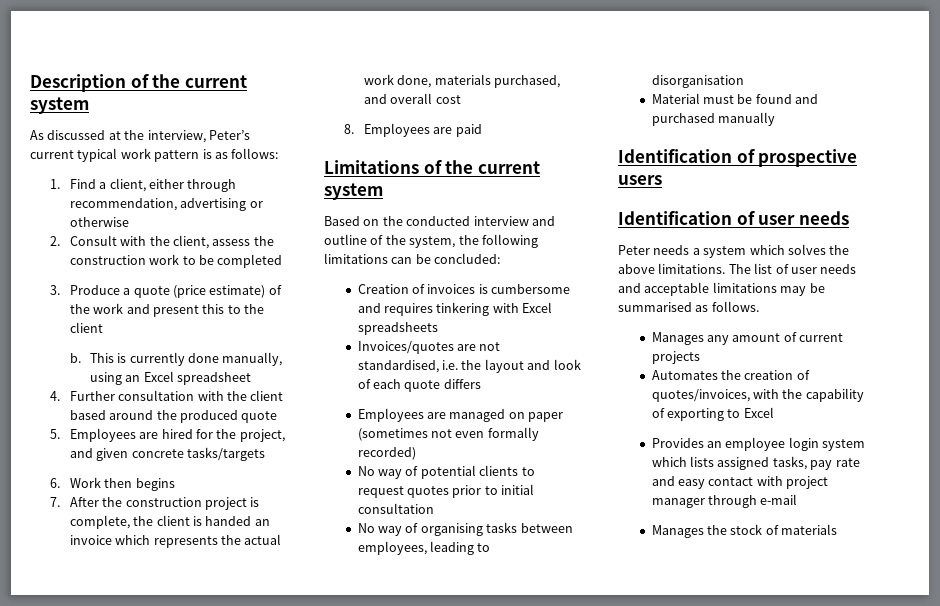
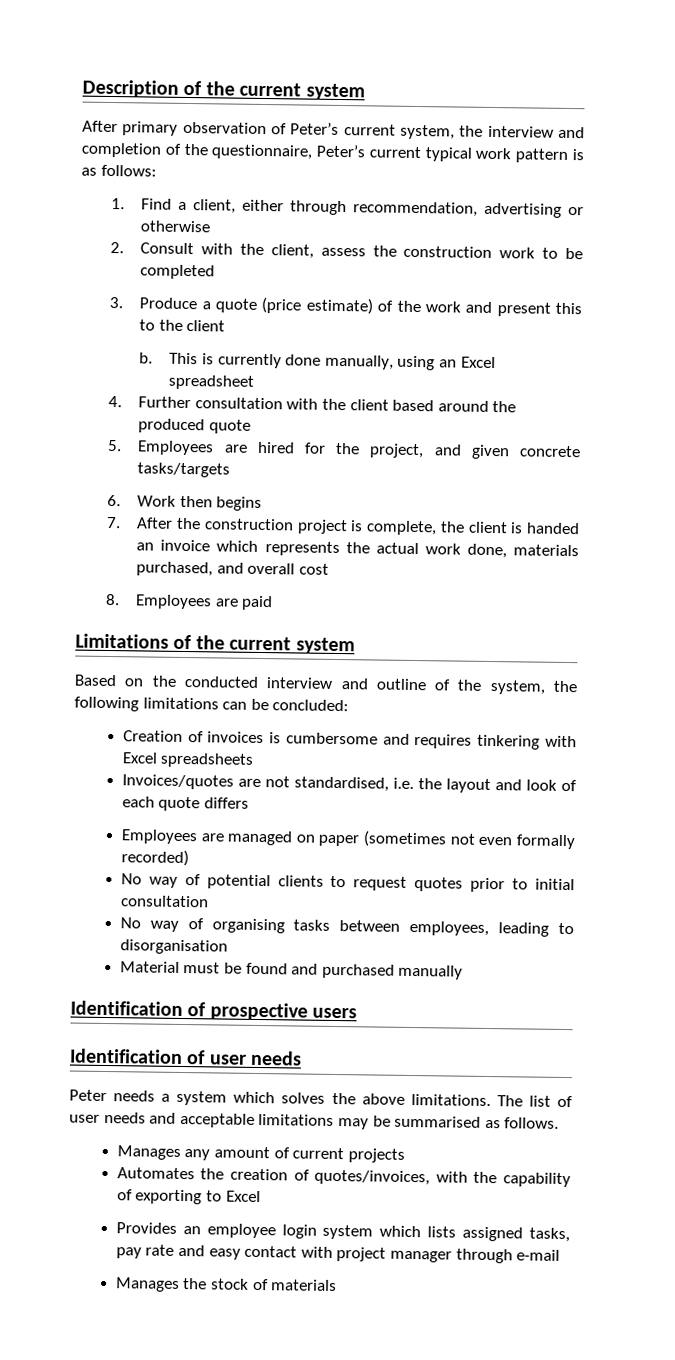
- As discussed at the interview, Peter’s current typical work pattern is as follows:
+ After primary observation of Peter’s current system, the interview and completion of the questionnaire, Peter’s current typical work pattern is as follows:

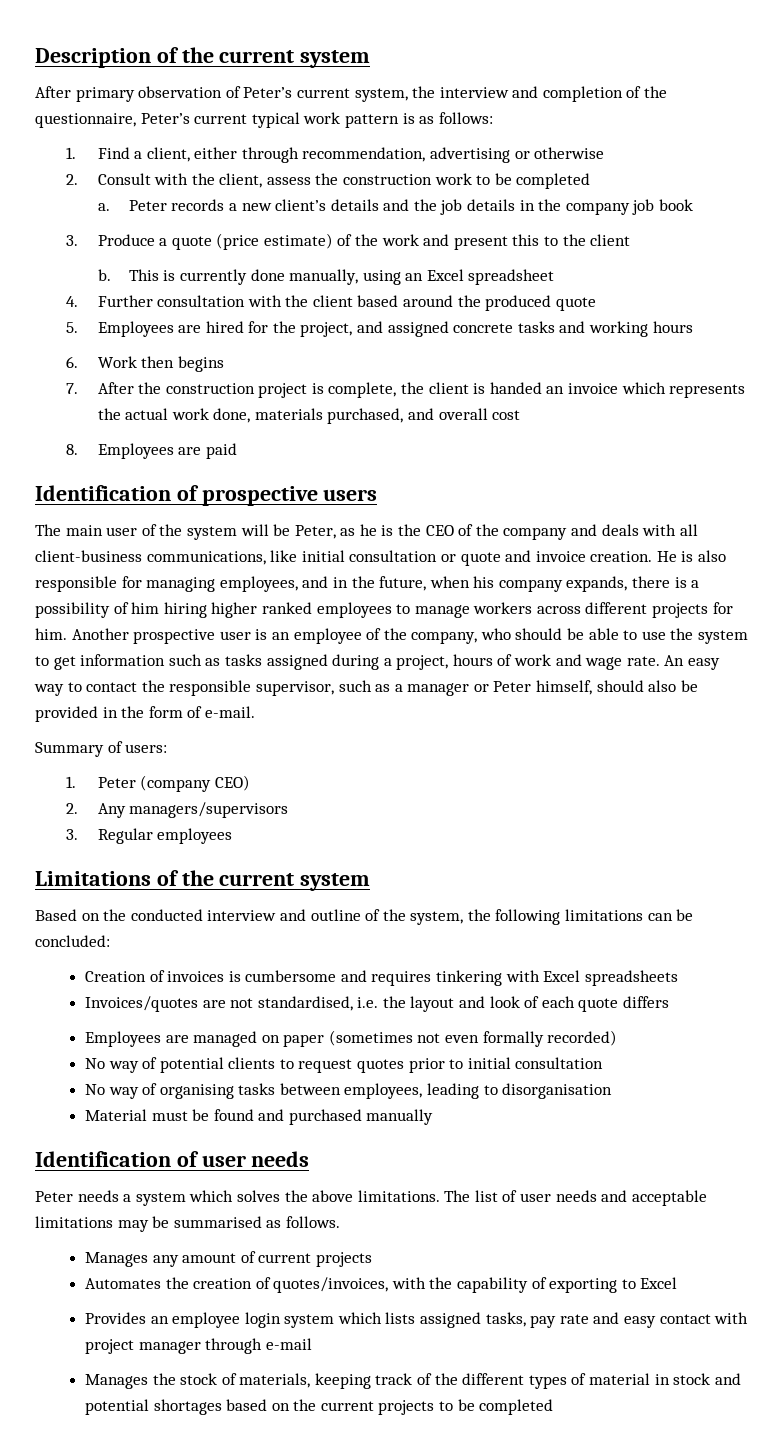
+ a. Peter records a new client’s details and the job details in the company job book
- 5. Employees are hired for the project, and given concrete tasks/targets
+ 5. Employees are hired for the project, and assigned concrete tasks and working hours
+ Identification of prospective users
+ The main user of the system will be Peter, as he is the CEO of the company and deals with all client-business communications, like initial consultation or quote and invoice creation. He is also responsible for managing employees, and in the future, when his company expands, there is a possibility of him hiring higher ranked employees to manage workers across different projects for him. Another prospective user is an employee of the company, who should be able to use the system to get information such as tasks assigned during a project, hours of work and wage rate. An easy way to contact the responsible supervisor, such as a manager or Peter himself, should also be provided in the form of e-mail.
+ Summary of users:
+ 1. Peter (company CEO)
+ 2. Any managers/supervisors
+ 3. Regular employees
- Identification of prospective users
- Manages the stock of materials
+ Manages the stock of materials, keeping track of the different types of material in stock and potential shortages based on the current projects to be completed

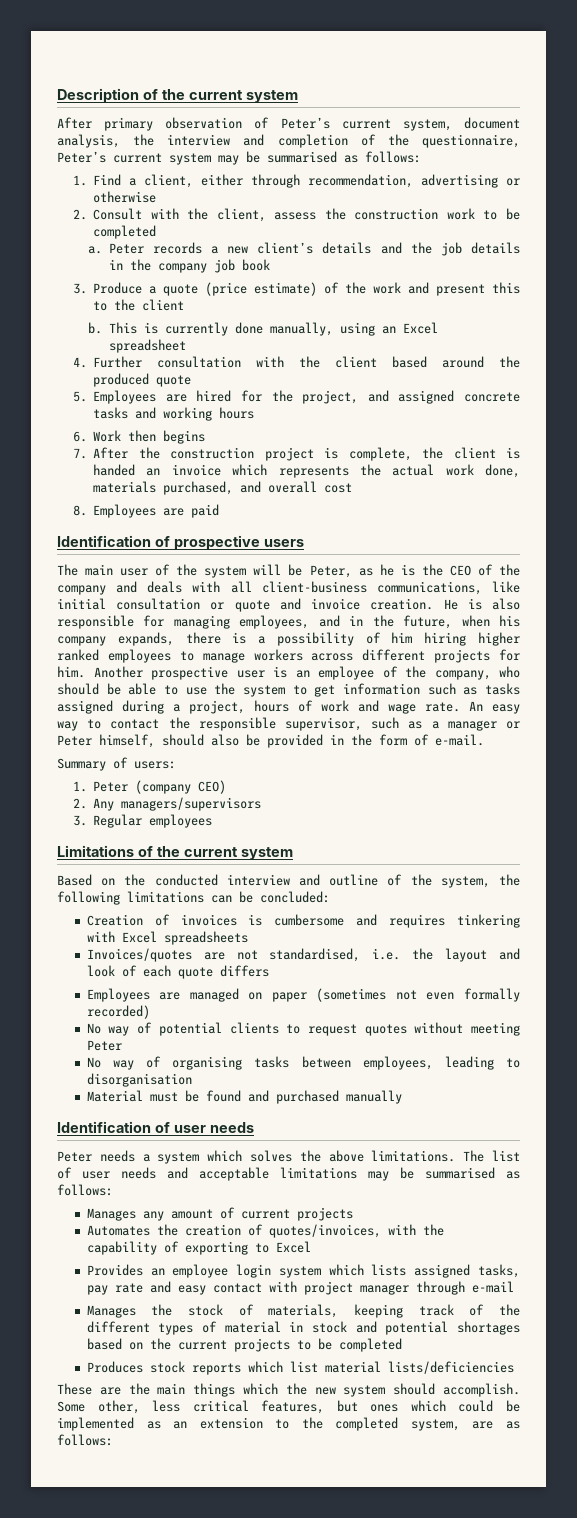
- After primary observation of Peter’s current system, the interview and completion of the questionnaire, Peter’s current typical work pattern is as follows:
+ After primary observation of Peter’s current system, document analysis, the interview and completion of the questionnaire, Peter’s current system may be summarised as follows:
- No way of potential clients to request quotes prior to initial consultation
+ No way of potential clients to request quotes without meeting Peter
- The list of user needs and acceptable limitations may be summarised as follows.
+ The list of user needs and acceptable limitations may be summarised as follows:
+ Produces stock reports which list material lists/deficiencies
+ These are the main things which the new system should accomplish. Some other, less critical features, but ones which could be implemented as an extension to the completed system, are as follows:

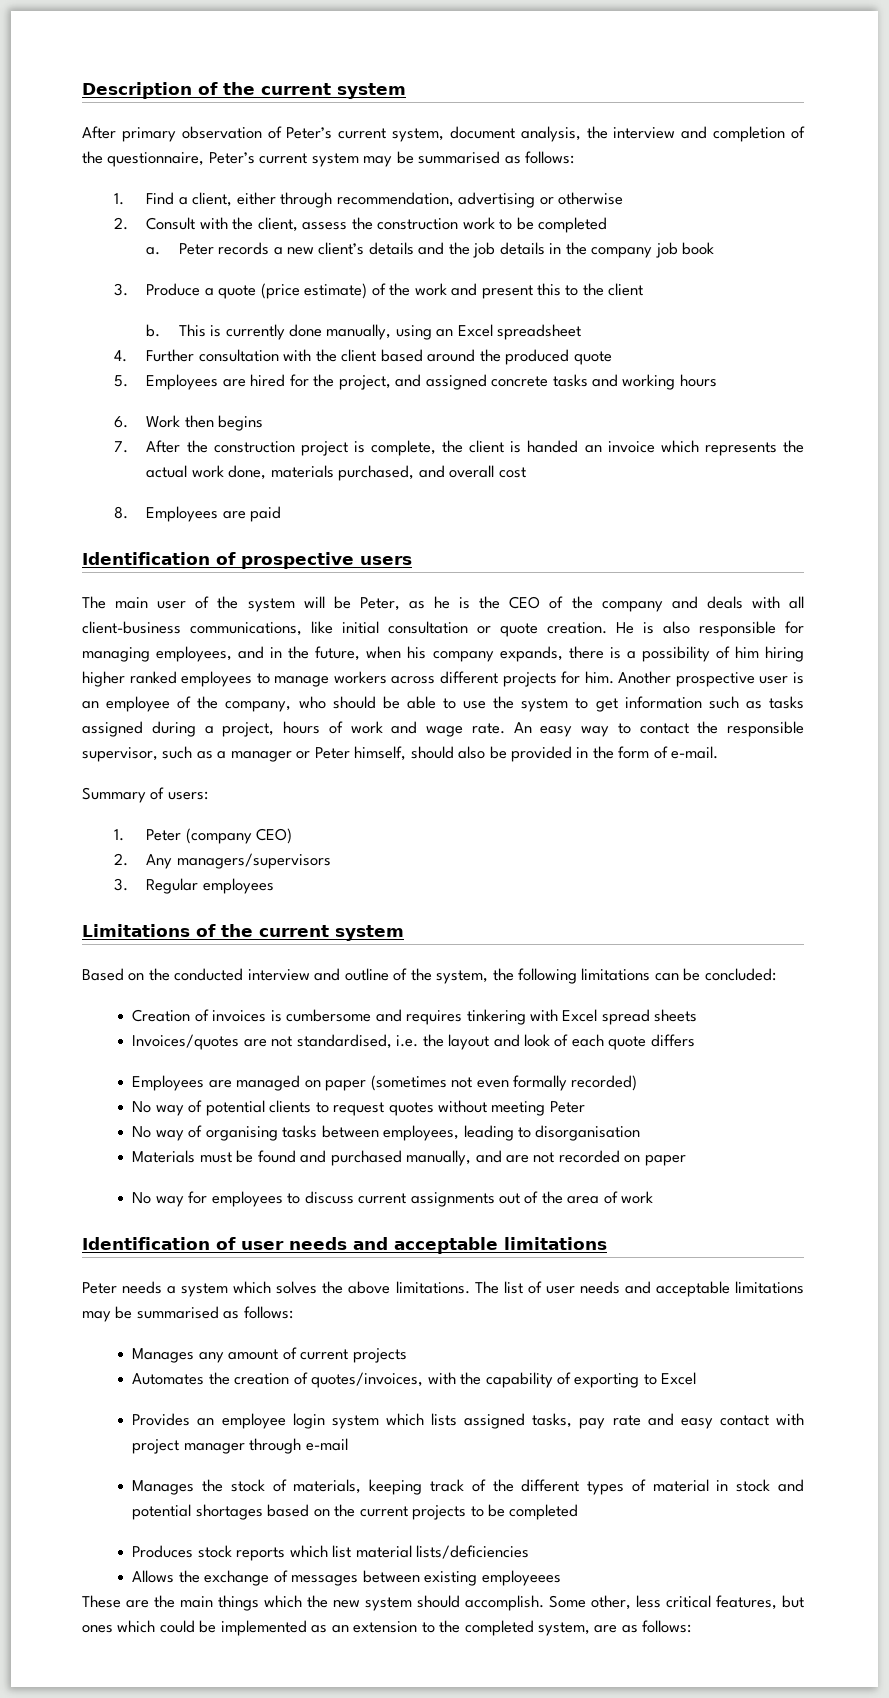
- The main user of the system will be Peter, as he is the CEO of the company and deals with all client-business communications, like initial consultation or quote and invoice creation.
+ The main user of the system will be Peter, as he is the CEO of the company and deals with all client-business communications, like initial consultation or quote creation.
- Creation of invoices is cumbersome and requires tinkering with Excel spreadsheets
+ Creation of invoices is cumbersome and requires tinkering with Excel spread sheets
- Material must be found and purchased manually
+ Materials must be found and purchased manually, and are not recorded on paper
+ No way for employees to discuss current assignments out of the area of work
- Identification of user needs
+ Identification of user needs and acceptable limitations
+ Allows the exchange of messages between existing employeees

